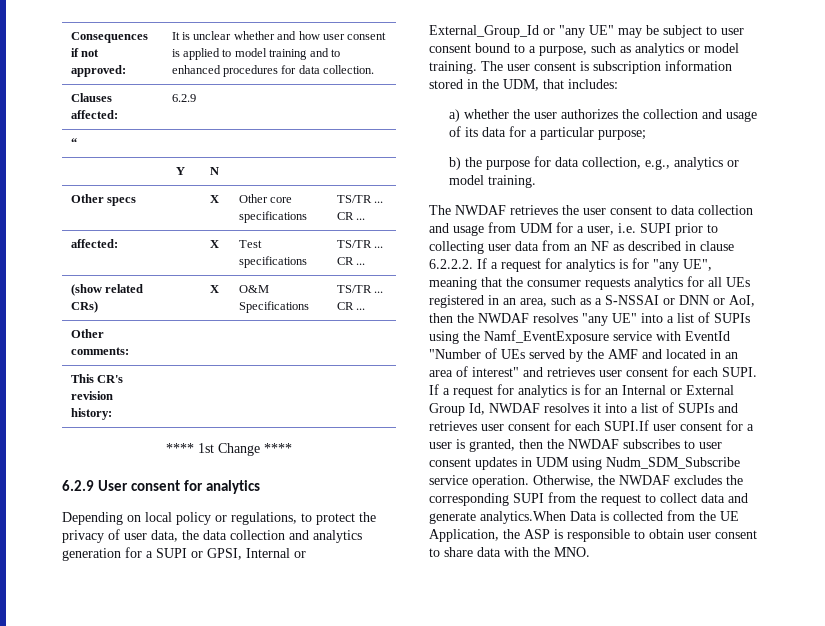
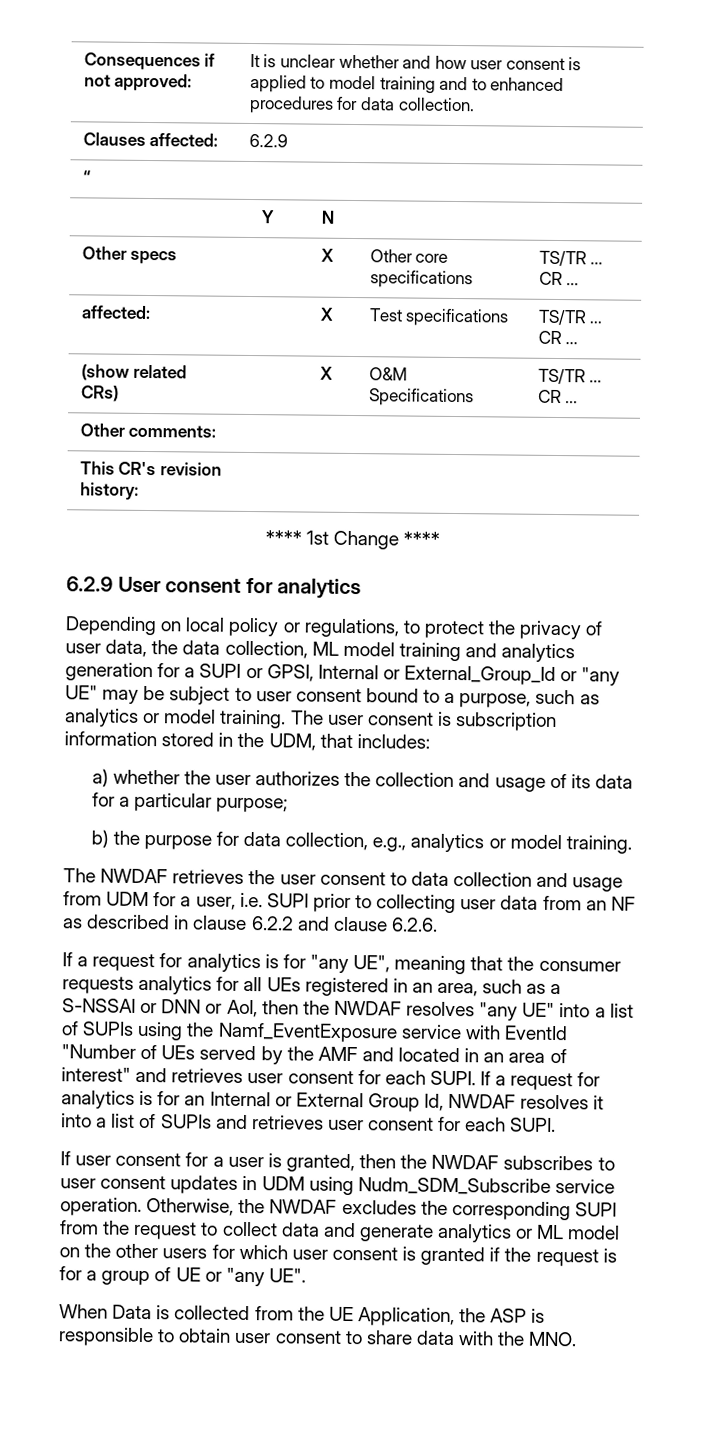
- Depending on local policy or regulations, to protect the privacy of user data, the data collection and analytics generation for a SUPI or GPSI, Internal or External_Group_Id or "any UE" may be subject to user consent bound to a purpose, such as analytics or model training.
+ Depending on local policy or regulations, to protect the privacy of user data, the data collection, ML model training and analytics generation for a SUPI or GPSI, Internal or External_Group_Id or "any UE" may be subject to user consent bound to a purpose, such as analytics or model training.
- The NWDAF retrieves the user consent to data collection and usage from UDM for a user, i.e. SUPI prior to collecting user data from an NF as described in clause 6.2.2.2. If a request for analytics is for "any UE", meaning that the consumer requests analytics for all UEs registered in an area, such as a S-NSSAI or DNN or AoI, then the NWDAF resolves "any UE" into a list of SUPIs using the Namf_EventExposure service with EventId "Number of UEs served by the AMF and located in an area of interest" and retrieves user consent for each SUPI.
+ The NWDAF retrieves the user consent to data collection and usage from UDM for a user, i.e. SUPI prior to collecting user data from an NF as described in clause 6.2.2 and clause 6.2.6.
+ If a request for analytics is for "any UE", meaning that the consumer requests analytics for all UEs registered in an area, such as a S-NSSAI or DNN or AoI, then the NWDAF resolves "any UE" into a list of SUPIs using the Namf_EventExposure service with EventId "Number of UEs served by the AMF and located in an area of interest" and retrieves user consent for each SUPI.
- If a request for analytics is for an Internal or External Group Id, NWDAF resolves it into a list of SUPIs and retrieves user consent for each SUPI.If user consent for a user is granted, then the NWDAF subscribes to user consent updates in UDM using Nudm_SDM_Subscribe service operation.
+ If a request for analytics is for an Internal or External Group Id, NWDAF resolves it into a list of SUPIs and retrieves user consent for each SUPI.
+ If user consent for a user is granted, then the NWDAF subscribes to user consent updates in UDM using Nudm_SDM_Subscribe service operation.
- Otherwise, the NWDAF excludes the corresponding SUPI from the request to collect data and generate analytics.When Data is collected from the UE Application, the ASP is responsible to obtain user consent to share data with the MNO.
+ Otherwise, the NWDAF excludes the corresponding SUPI from the request to collect data and generate analytics or ML model on the other users for which user consent is granted if the request is for a group of UE or "any UE".
+ When Data is collected from the UE Application, the ASP is responsible to obtain user consent to share data with the MNO.

